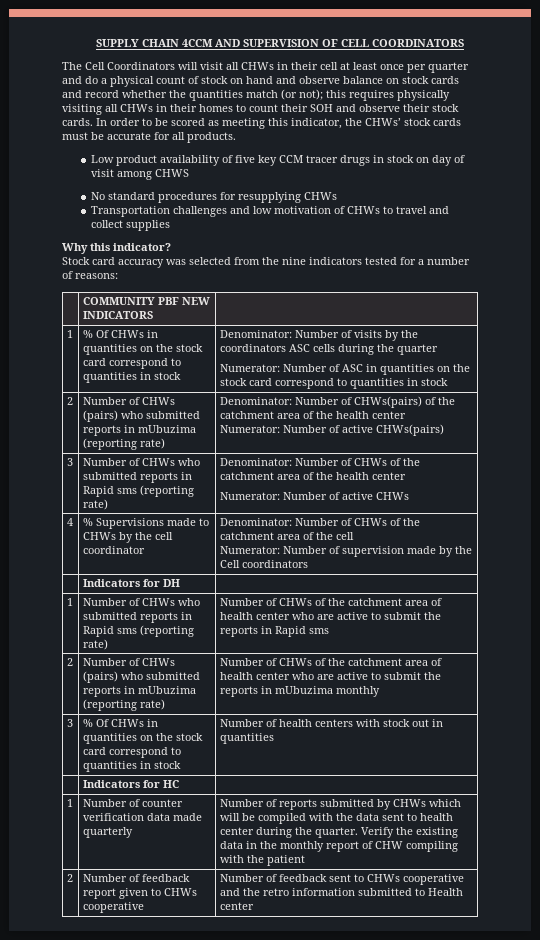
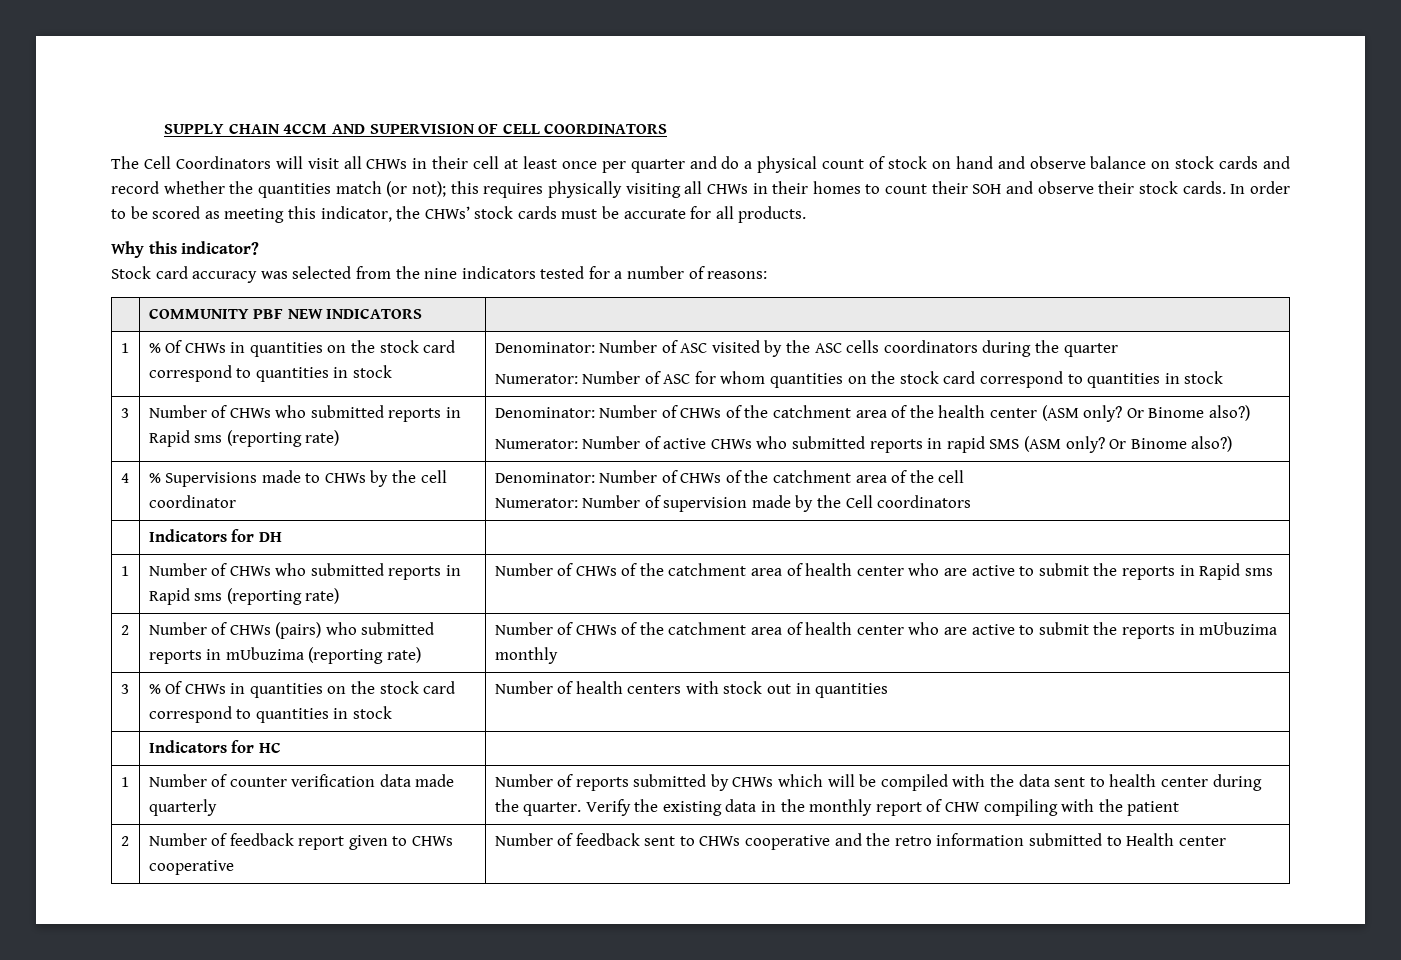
- Low product availability of five key CCM tracer drugs in stock on day of visit among CHWS
- No standard procedures for resupplying CHWs
- Transportation challenges and low motivation of CHWs to travel and collect supplies
- Denominator: Number of visits by the coordinators ASC cells during the quarter
+ Denominator: Number of ASC visited by the ASC cells coordinators during the quarter
- Numerator: Number of ASC in quantities on the stock card correspond to quantities in stock
+ Numerator: Number of ASC for whom quantities on the stock card correspond to quantities in stock
- 2 | Number of CHWs (pairs) who submitted reports in mUbuzima (reporting rate) | Denominator: Number of CHWs(pairs) of the catchment area of the health center
- Numerator: Number of active CHWs(pairs)
- Denominator: Number of CHWs of the catchment area of the health center
+ Denominator: Number of CHWs of the catchment area of the health center (ASM only? Or Binome also?)
- Numerator: Number of active CHWs
+ Numerator: Number of active CHWs who submitted reports in rapid SMS (ASM only? Or Binome also?)

